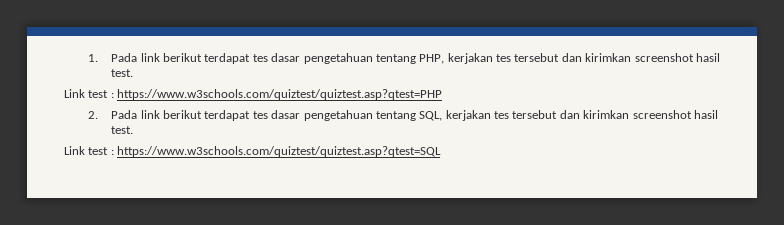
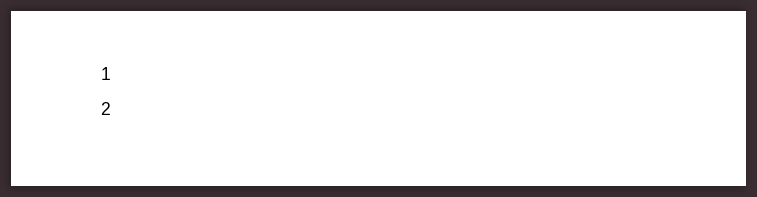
- 1. Pada link berikut terdapat tes dasar pengetahuan tentang PHP, kerjakan tes tersebut dan kirimkan screenshot hasil test.
- Link test : https://www.w3schools.com/quiztest/quiztest.asp?qtest=PHP
- 2. Pada link berikut terdapat tes dasar pengetahuan tentang SQL, kerjakan tes tersebut dan kirimkan screenshot hasil test.
- Link test : https://www.w3schools.com/quiztest/quiztest.asp?qtest=SQL
+ 1
+ 2

